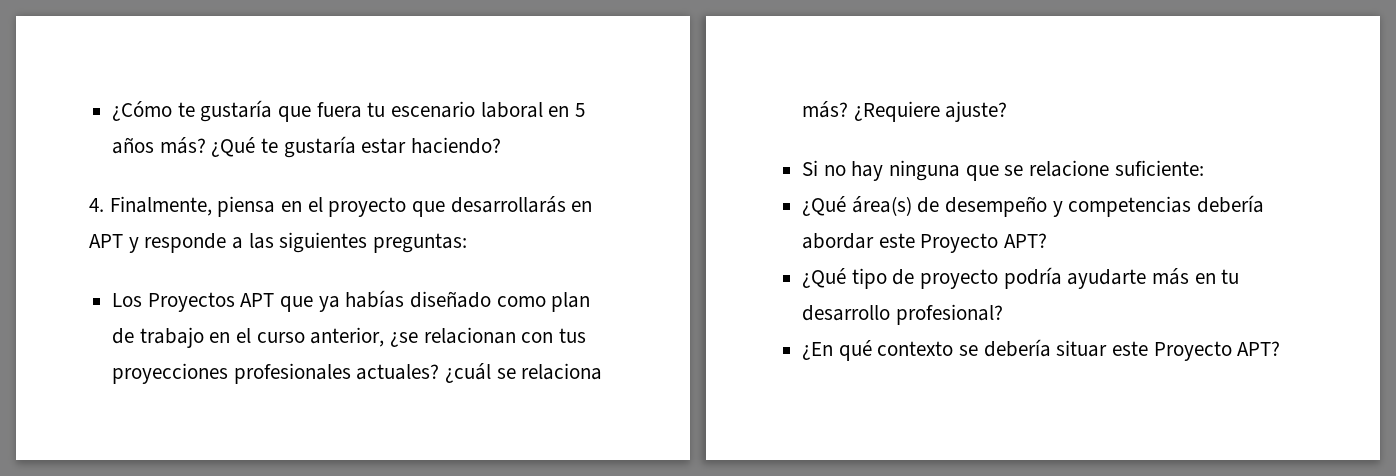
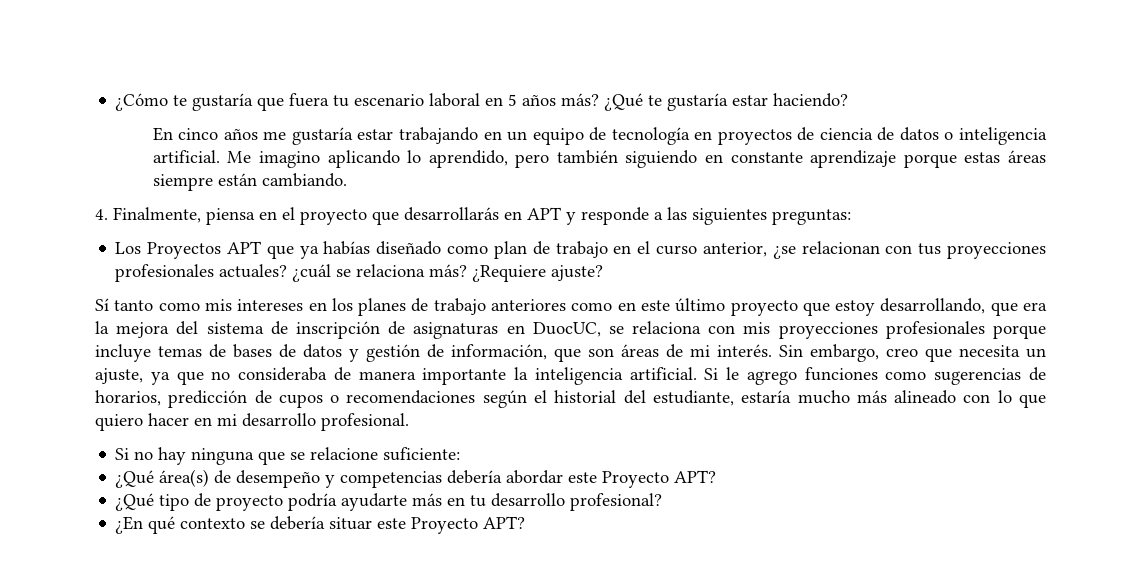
+ En cinco años me gustaría estar trabajando en un equipo de tecnología en proyectos de ciencia de datos o inteligencia artificial. Me imagino aplicando lo aprendido, pero también siguiendo en constante aprendizaje porque estas áreas siempre están cambiando.
+ Sí tanto como mis intereses en los planes de trabajo anteriores como en este último proyecto que estoy desarrollando, que era la mejora del sistema de inscripción de asignaturas en DuocUC, se relaciona con mis proyecciones profesionales porque incluye temas de bases de datos y gestión de información, que son áreas de mi interés. Sin embargo, creo que necesita un ajuste, ya que no consideraba de manera importante la inteligencia artificial. Si le agrego funciones como sugerencias de horarios, predicción de cupos o recomendaciones según el historial del estudiante, estaría mucho más alineado con lo que quiero hacer en mi desarrollo profesional.

